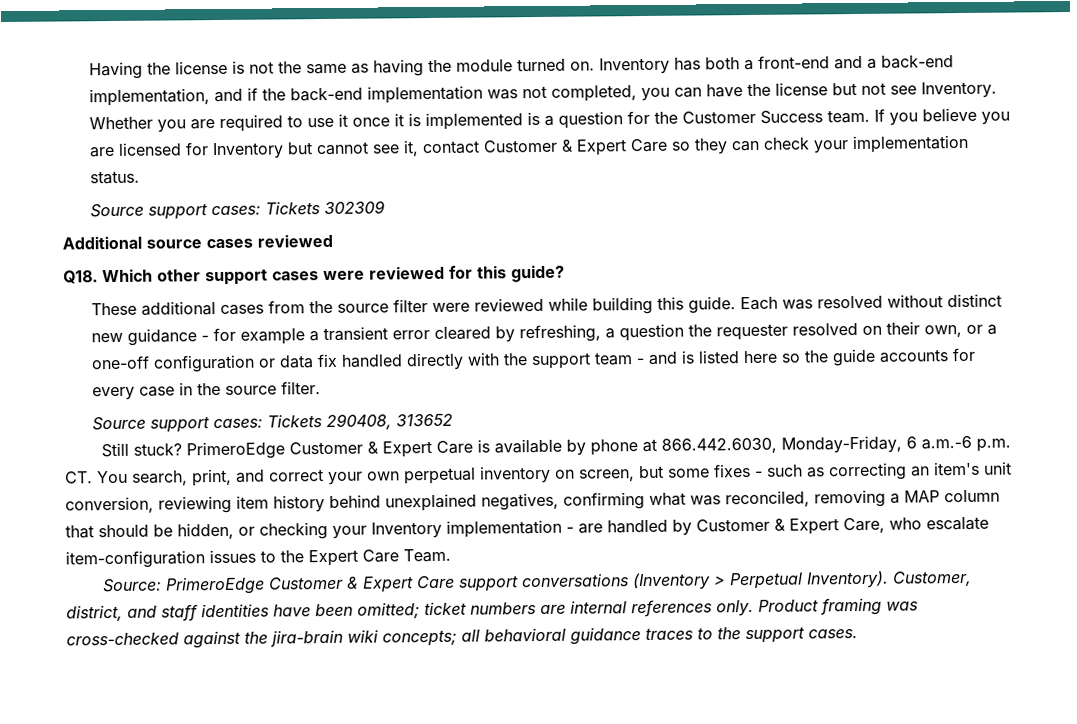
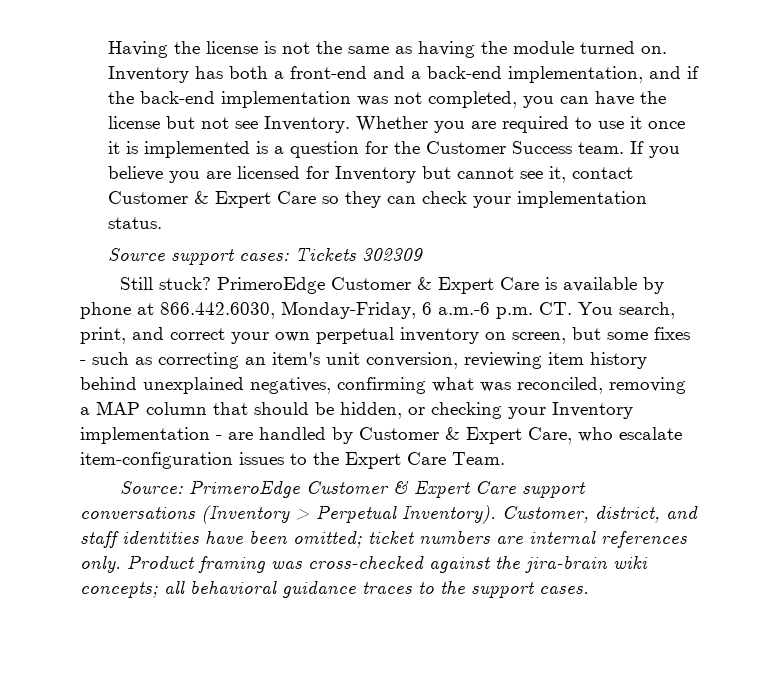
- Additional source cases reviewed
- Q18. Which other support cases were reviewed for this guide?
- These additional cases from the source filter were reviewed while building this guide. Each was resolved without distinct new guidance - for example a transient error cleared by refreshing, a question the requester resolved on their own, or a one-off configuration or data fix handled directly with the support team - and is listed here so the guide accounts for every case in the source filter.
- Source support cases: Tickets 290408, 313652

